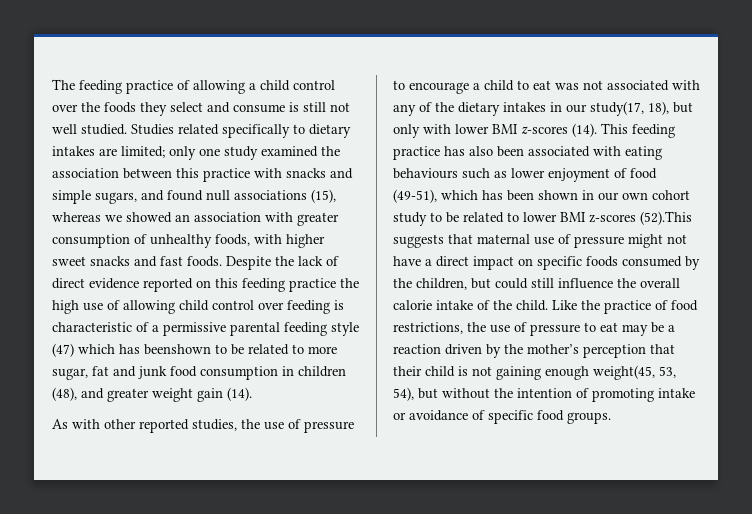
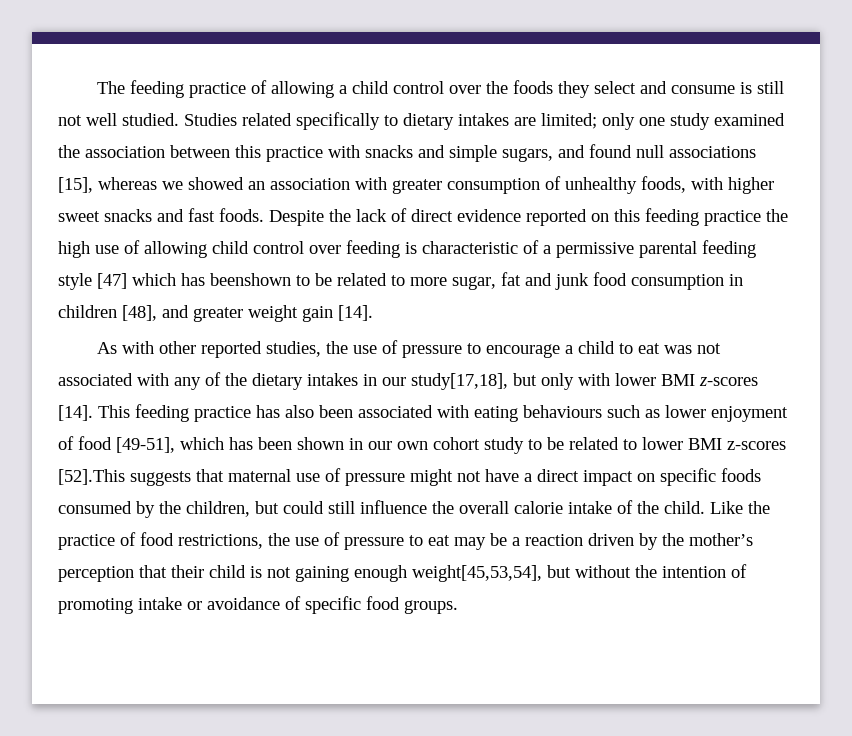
- Studies related specifically to dietary intakes are limited; only one study examined the association between this practice with snacks and simple sugars, and found null associations (15), whereas we showed an association with greater consumption of unhealthy foods, with higher sweet snacks and fast foods.
+ Studies related specifically to dietary intakes are limited; only one study examined the association between this practice with snacks and simple sugars, and found null associations [15], whereas we showed an association with greater consumption of unhealthy foods, with higher sweet snacks and fast foods.
- Despite the lack of direct evidence reported on this feeding practice the high use of allowing child control over feeding is characteristic of a permissive parental feeding style (47) which has beenshown to be related to more sugar, fat and junk food consumption in children (48), and greater weight gain (14).
+ Despite the lack of direct evidence reported on this feeding practice the high use of allowing child control over feeding is characteristic of a permissive parental feeding style [47] which has beenshown to be related to more sugar, fat and junk food consumption in children [48], and greater weight gain [14].
- As with other reported studies, the use of pressure to encourage a child to eat was not associated with any of the dietary intakes in our study(17, 18), but only with lower BMI z-scores (14).
+ As with other reported studies, the use of pressure to encourage a child to eat was not associated with any of the dietary intakes in our study[17,18], but only with lower BMI z-scores [14].
- This feeding practice has also been associated with eating behaviours such as lower enjoyment of food (49-51), which has been shown in our own cohort study to be related to lower BMI z-scores (52).This suggests that maternal use of pressure might not have a direct impact on specific foods consumed by the children, but could still influence the overall calorie intake of the child.
+ This feeding practice has also been associated with eating behaviours such as lower enjoyment of food [49-51], which has been shown in our own cohort study to be related to lower BMI z-scores [52].This suggests that maternal use of pressure might not have a direct impact on specific foods consumed by the children, but could still influence the overall calorie intake of the child.
- Like the practice of food restrictions, the use of pressure to eat may be a reaction driven by the mother’s perception that their child is not gaining enough weight(45, 53, 54), but without the intention of promoting intake or avoidance of specific food groups.
+ Like the practice of food restrictions, the use of pressure to eat may be a reaction driven by the mother’s perception that their child is not gaining enough weight[45,53,54], but without the intention of promoting intake or avoidance of specific food groups.

